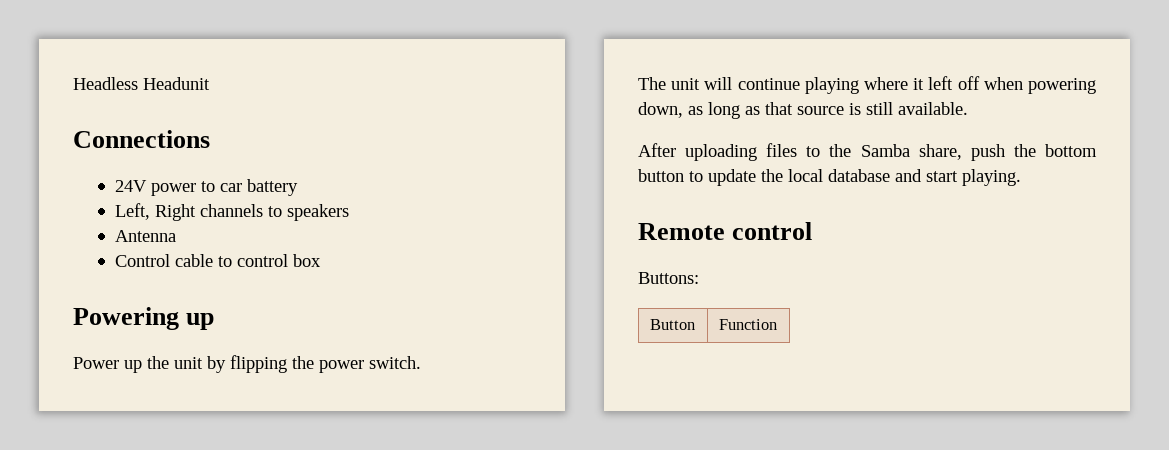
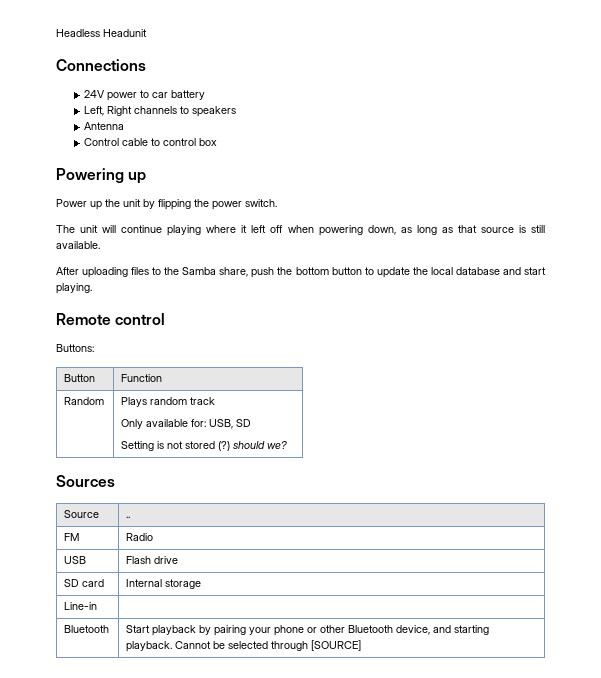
+ Random | Plays random track
+ Only available for: USB, SD
+ Setting is not stored (?) should we?
+ Sources
+ Source | ..
+ FM | Radio
+ USB | Flash drive
+ SD card | Internal storage
+ Line-in |
+ Bluetooth | Start playback by pairing your phone or other Bluetooth device, and starting playback. Cannot be selected through [SOURCE]

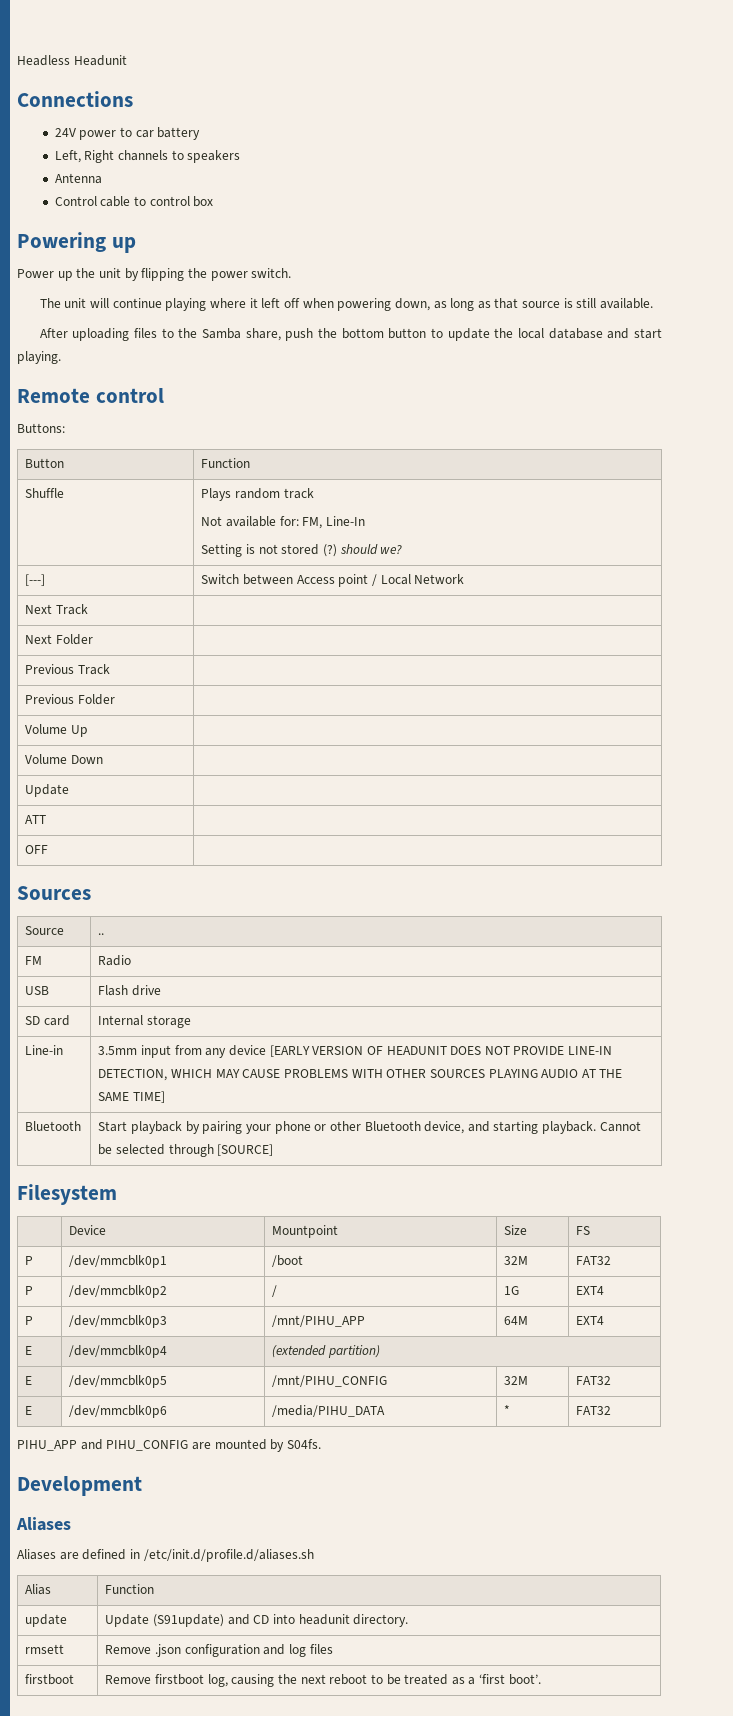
- Random | Plays random track
- Only available for: USB, SD
+ Shuffle | Plays random track
+ Not available for: FM, Line-In
+ [---] | Switch between Access point / Local Network
+ Next Track |
+ Next Folder |
+ Previous Track |
+ Previous Folder |
+ Volume Up |
+ Volume Down |
+ Update |
+ ATT |
+ OFF |
- Line-in |
+ Line-in | 3.5mm input from any device [EARLY VERSION OF HEADUNIT DOES NOT PROVIDE LINE-IN DETECTION, WHICH MAY CAUSE PROBLEMS WITH OTHER SOURCES PLAYING AUDIO AT THE SAME TIME]
+ Filesystem
+ | Device | Mountpoint | Size | FS
+ P | /dev/mmcblk0p1 | /boot | 32M | FAT32
+ P | /dev/mmcblk0p2 | / | 1G | EXT4
+ P | /dev/mmcblk0p3 | /mnt/PIHU_APP | 64M | EXT4
+ E | /dev/mmcblk0p4 | (extended partition)
+ E | /dev/mmcblk0p5 | /mnt/PIHU_CONFIG | 32M | FAT32
+ E | /dev/mmcblk0p6 | /media/PIHU_DATA | * | FAT32
+ PIHU_APP and PIHU_CONFIG are mounted by S04fs.
+ Development
+ Aliases
+ Aliases are defined in /etc/init.d/profile.d/aliases.sh
+ Alias | Function
+ update | Update (S91update) and CD into headunit directory.
+ rmsett | Remove .json configuration and log files
+ firstboot | Remove firstboot log, causing the next reboot to be treated as a ‘first boot’.

